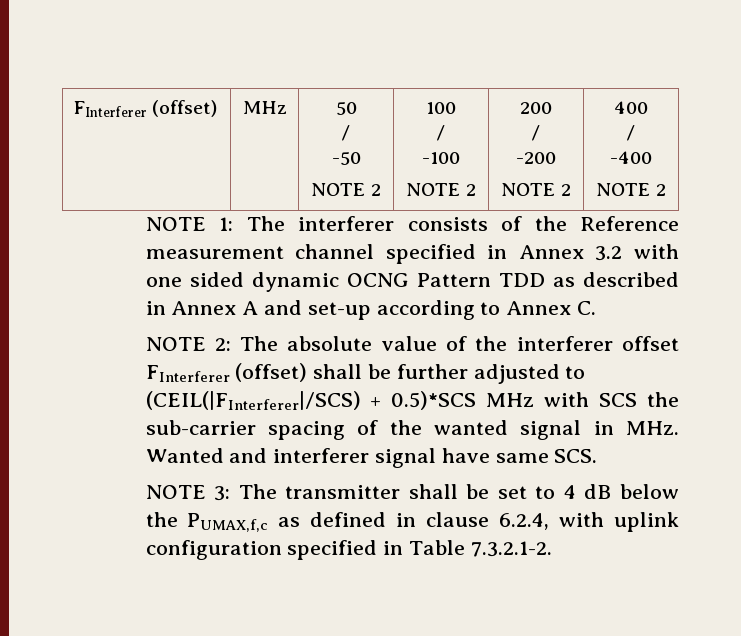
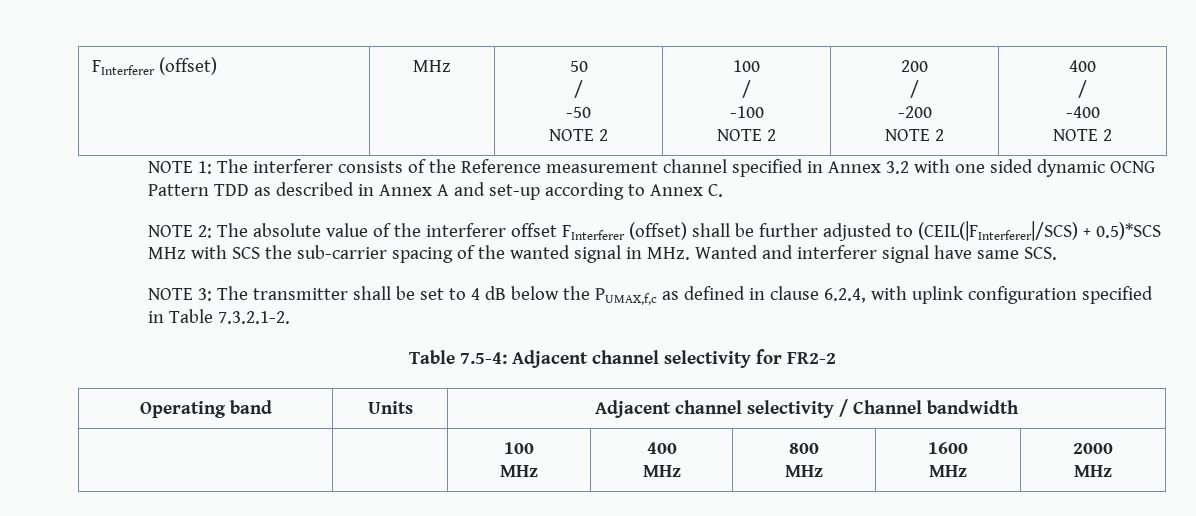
+ Table 7.5-4: Adjacent channel selectivity for FR2-2
+ Operating band | Units | Adjacent channel selectivity / Channel bandwidth
+ | | 100
+ MHz | 400
+ MHz | 800
+ MHz | 1600
+ MHz | 2000
+ MHz

